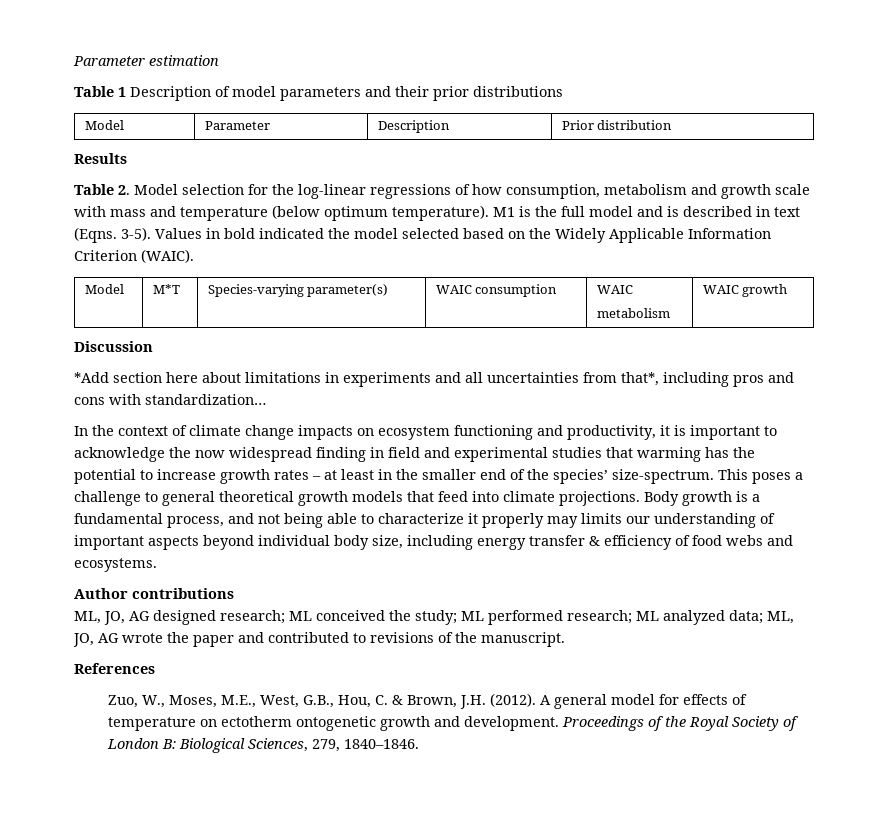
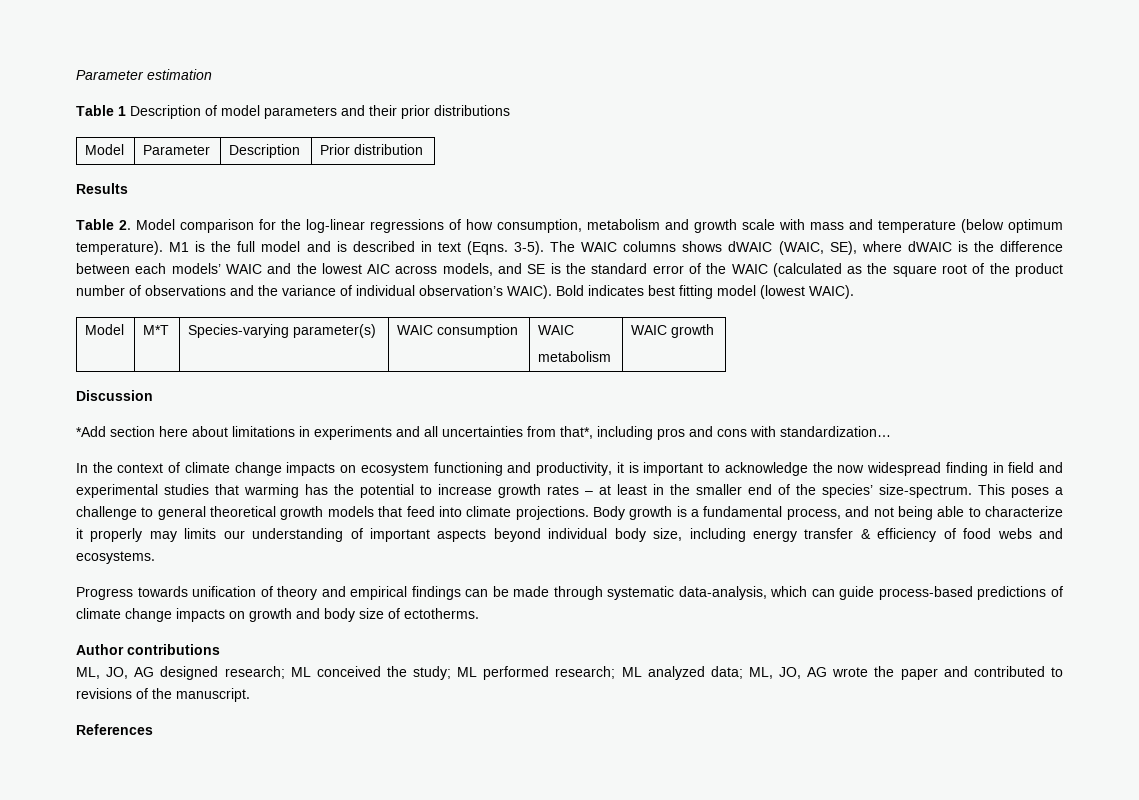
- Table 2. Model selection for the log-linear regressions of how consumption, metabolism and growth scale with mass and temperature (below optimum temperature).
+ Table 2. Model comparison for the log-linear regressions of how consumption, metabolism and growth scale with mass and temperature (below optimum temperature).
- Values in bold indicated the model selected based on the Widely Applicable Information Criterion (WAIC).
+ The WAIC columns shows dWAIC (WAIC, SE), where dWAIC is the difference between each models’ WAIC and the lowest AIC across models, and SE is the standard error of the WAIC (calculated as the square root of the product number of observations and the variance of individual observation’s WAIC). Bold indicates best fitting model (lowest WAIC).
+ Progress towards unification of theory and empirical findings can be made through systematic data-analysis, which can guide process-based predictions of climate change impacts on growth and body size of ectotherms.
- Zuo, W., Moses, M.E., West, G.B., Hou, C. & Brown, J.H. (2012). A general model for effects of temperature on ectotherm ontogenetic growth and development. Proceedings of the Royal Society of London B: Biological Sciences, 279, 1840–1846.

